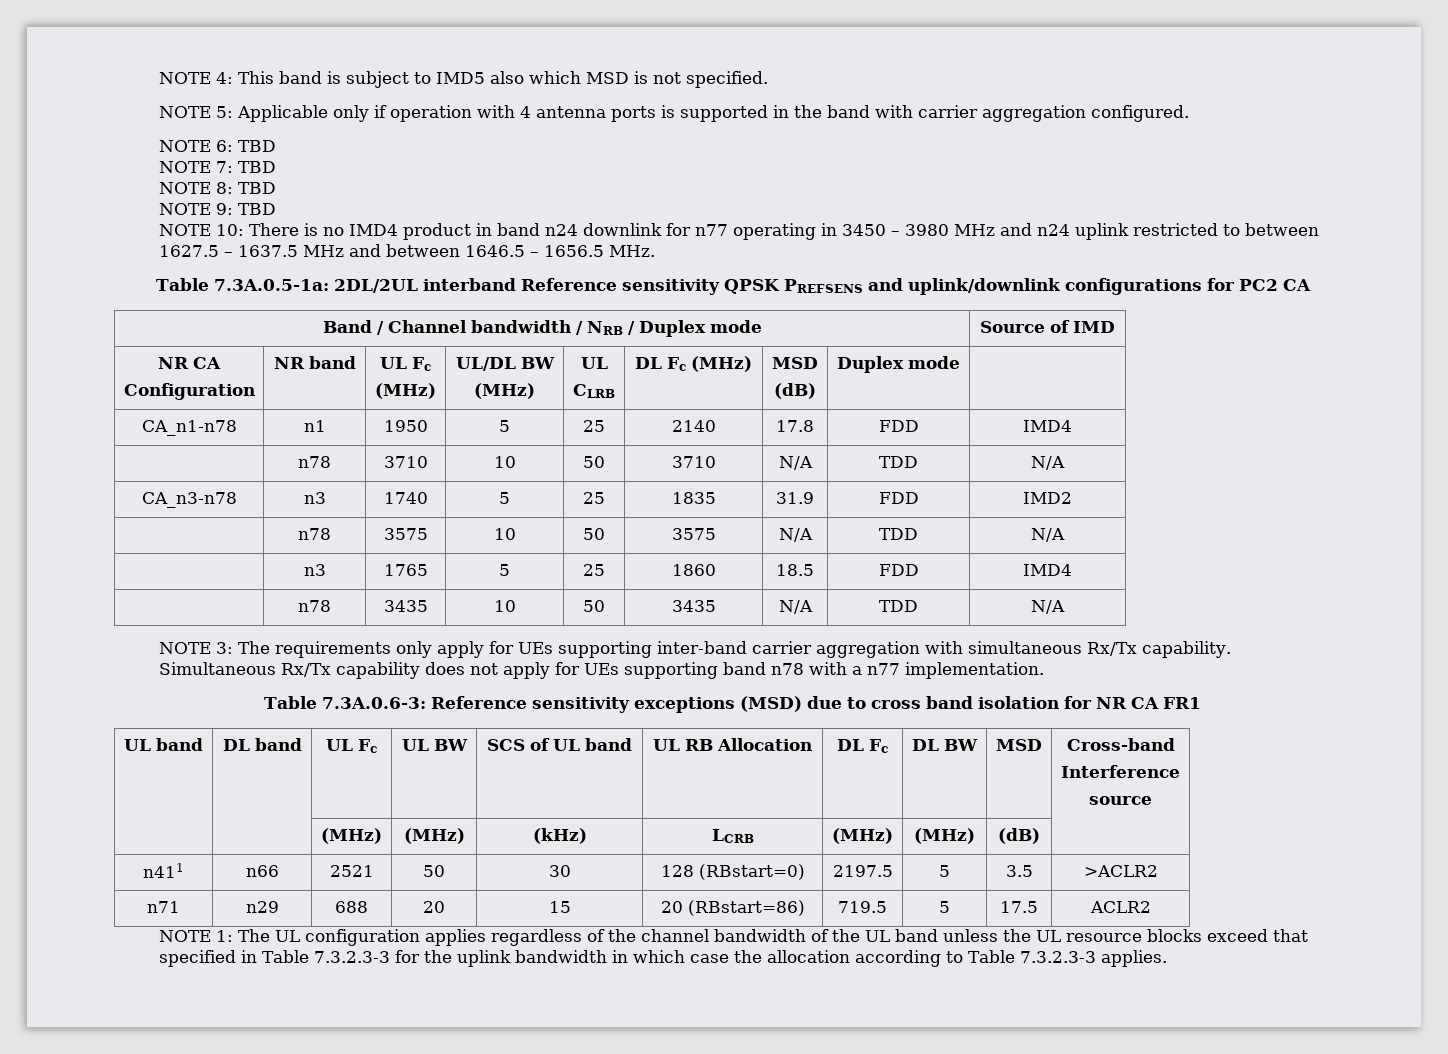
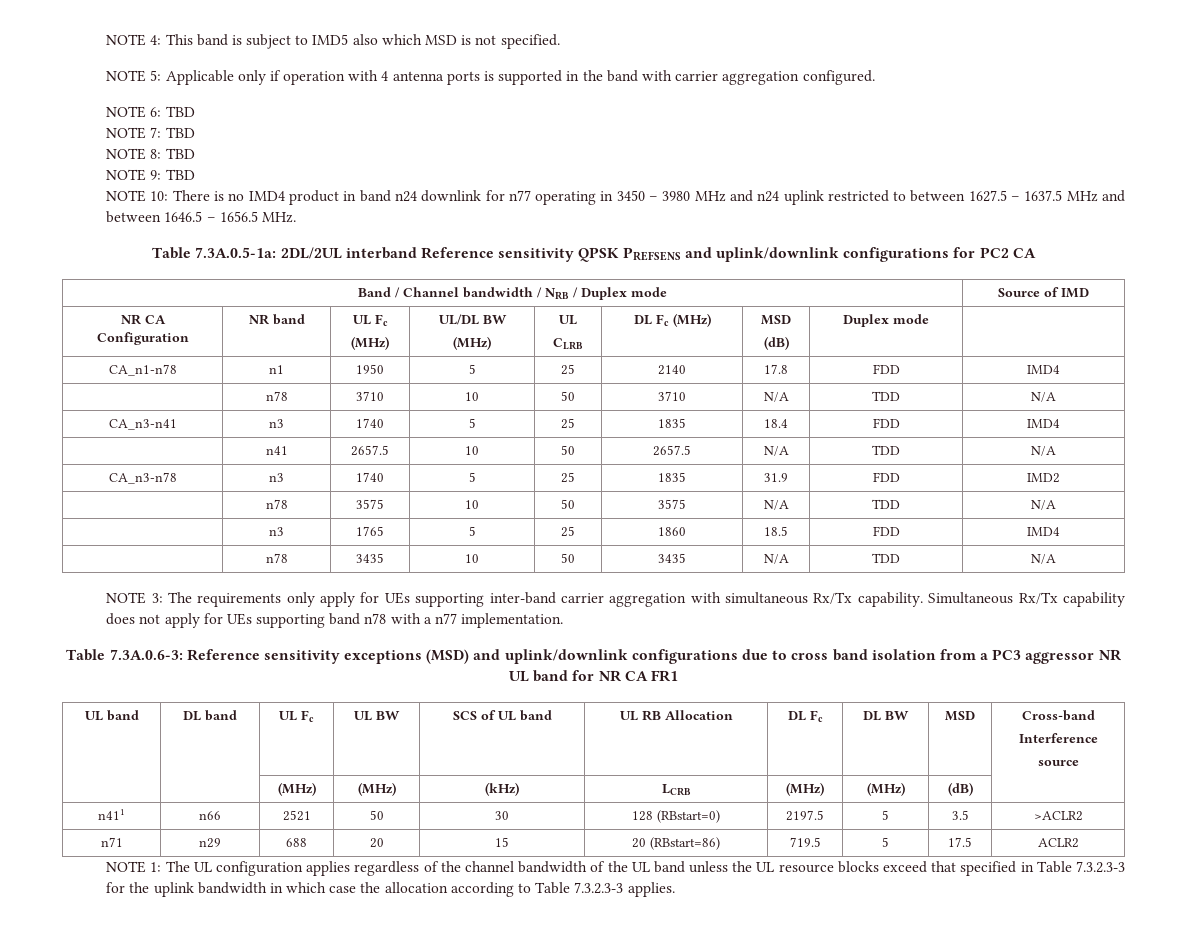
+ CA_n3-n41 | n3 | 1740 | 5 | 25 | 1835 | 18.4 | FDD | IMD4
+ | n41 | 2657.5 | 10 | 50 | 2657.5 | N/A | TDD | N/A
- Table 7.3A.0.6-3: Reference sensitivity exceptions (MSD) due to cross band isolation for NR CA FR1
+ Table 7.3A.0.6-3: Reference sensitivity exceptions (MSD) and uplink/downlink configurations due to cross band isolation from a PC3 aggressor NR UL band for NR CA FR1

